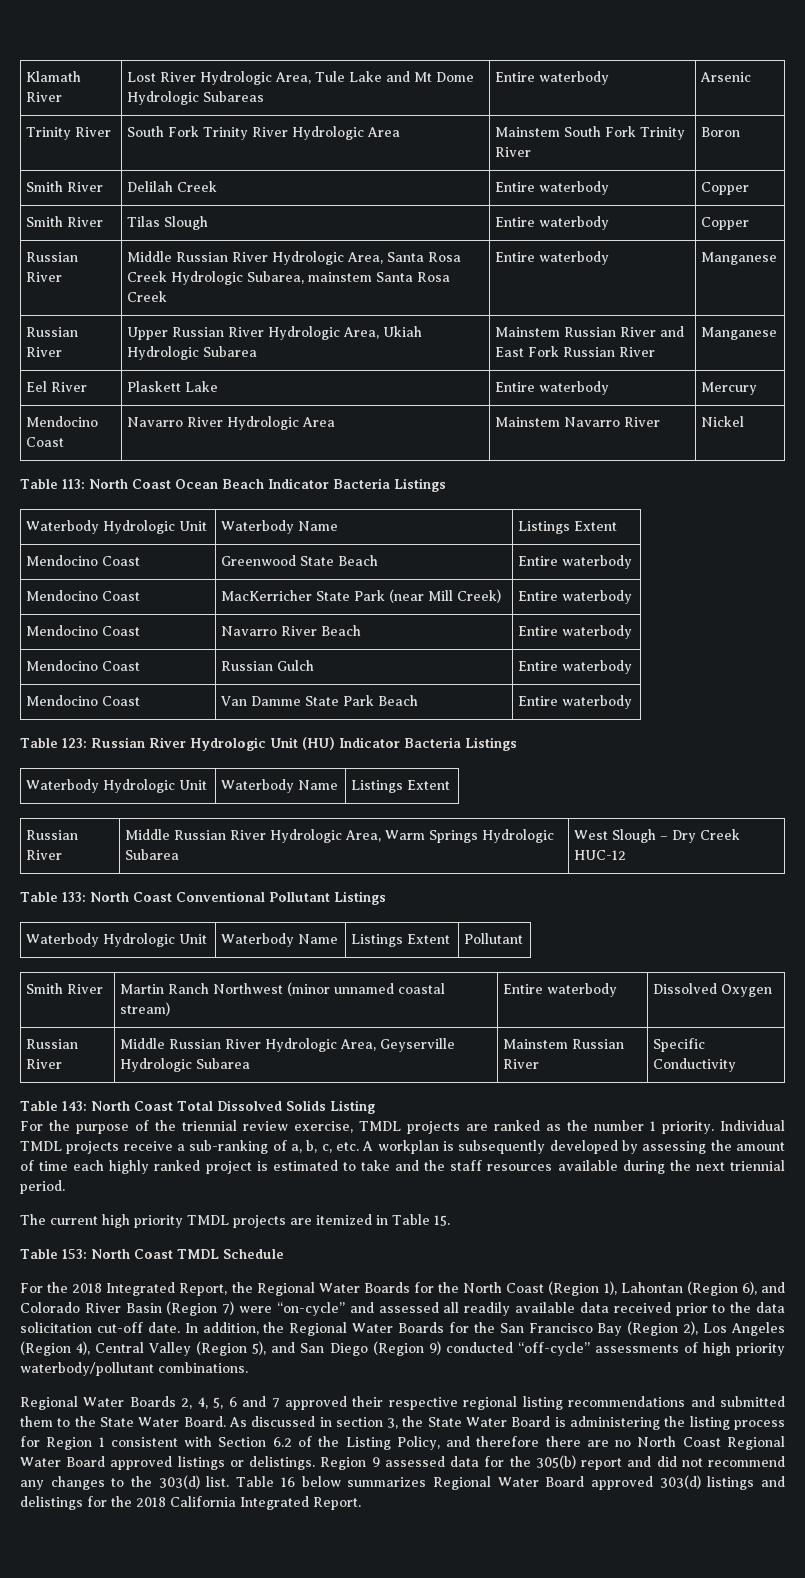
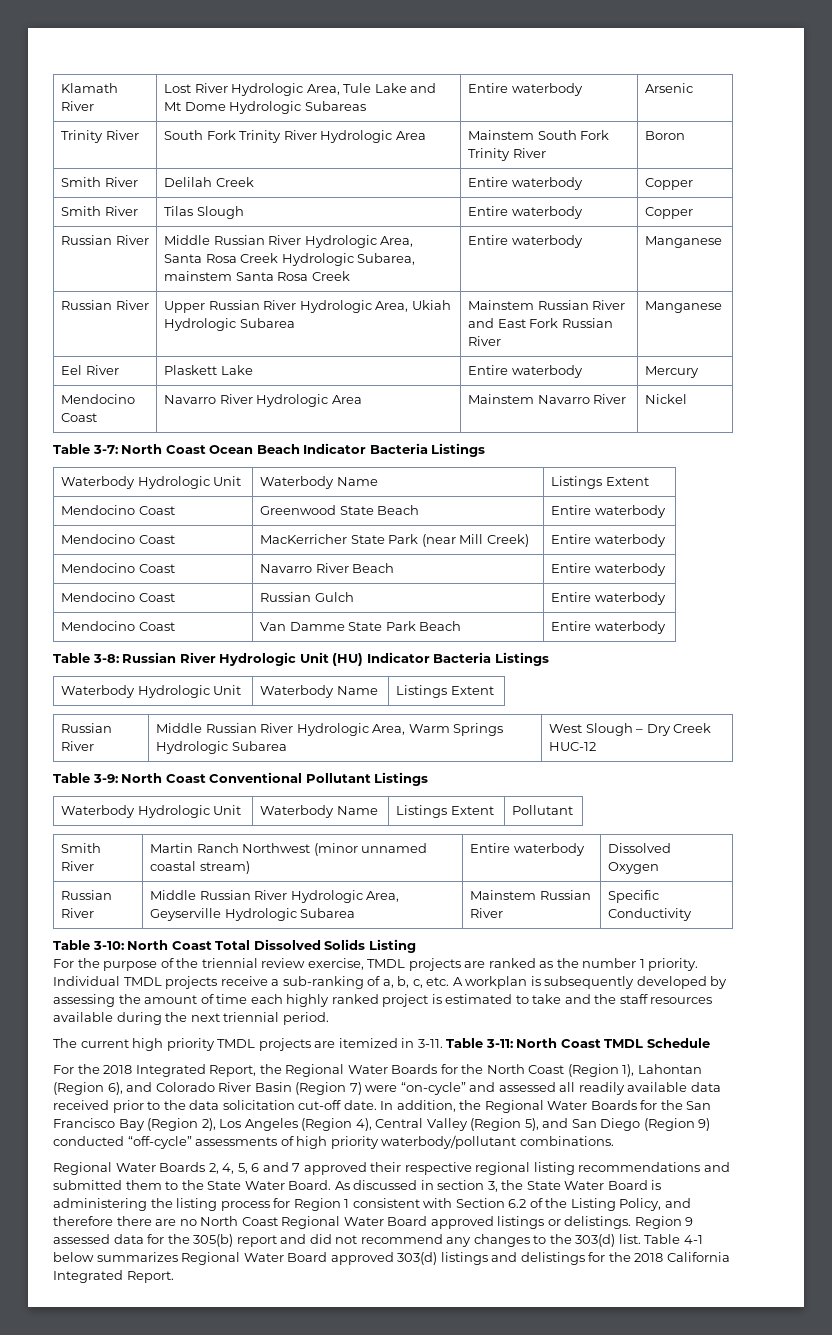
- Table 113: North Coast Ocean Beach Indicator Bacteria Listings
+ Table 3-7: North Coast Ocean Beach Indicator Bacteria Listings
- Table 123: Russian River Hydrologic Unit (HU) Indicator Bacteria Listings
+ Table 3-8: Russian River Hydrologic Unit (HU) Indicator Bacteria Listings
- Table 133: North Coast Conventional Pollutant Listings
+ Table 3-9: North Coast Conventional Pollutant Listings
- Table 143: North Coast Total Dissolved Solids Listing
+ Table 3-10: North Coast Total Dissolved Solids Listing
- The current high priority TMDL projects are itemized in Table 15.
- Table 153: North Coast TMDL Schedule
+ The current high priority TMDL projects are itemized in 3-11. Table 3-11: North Coast TMDL Schedule
- Table 16 below summarizes Regional Water Board approved 303(d) listings and delistings for the 2018 California Integrated Report.
+ Table 4-1 below summarizes Regional Water Board approved 303(d) listings and delistings for the 2018 California Integrated Report.

